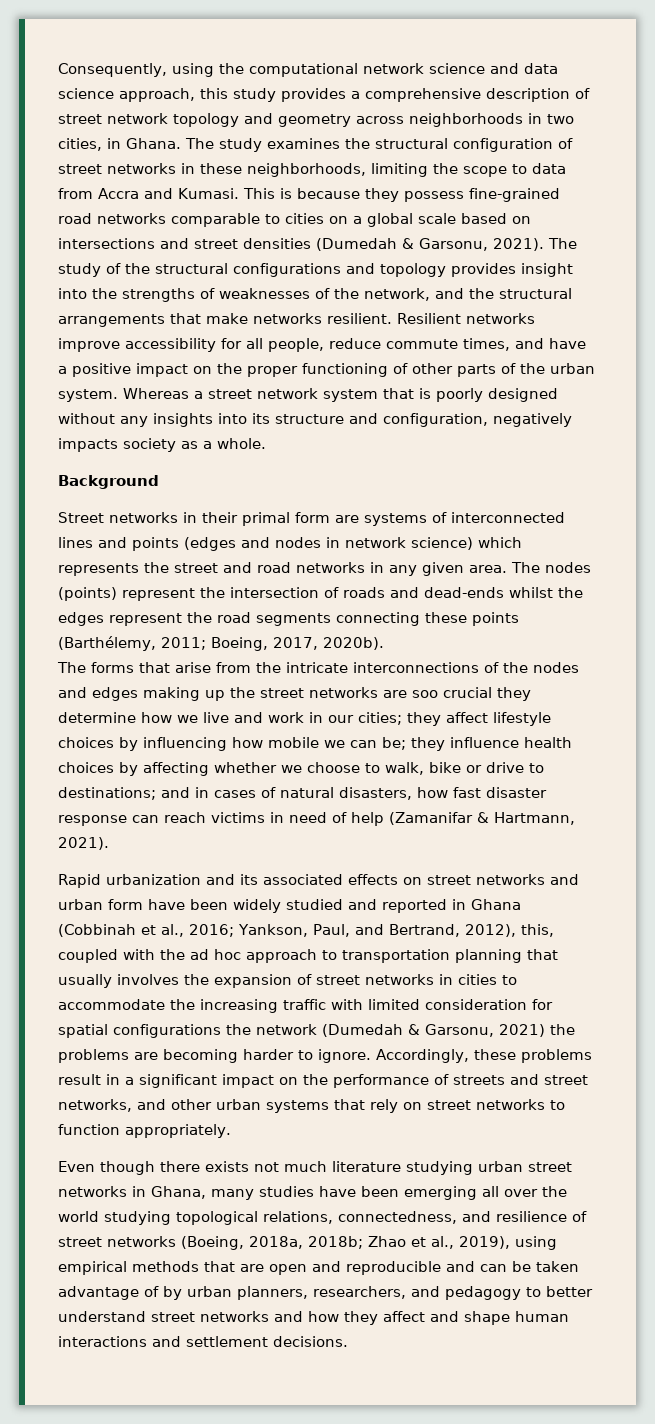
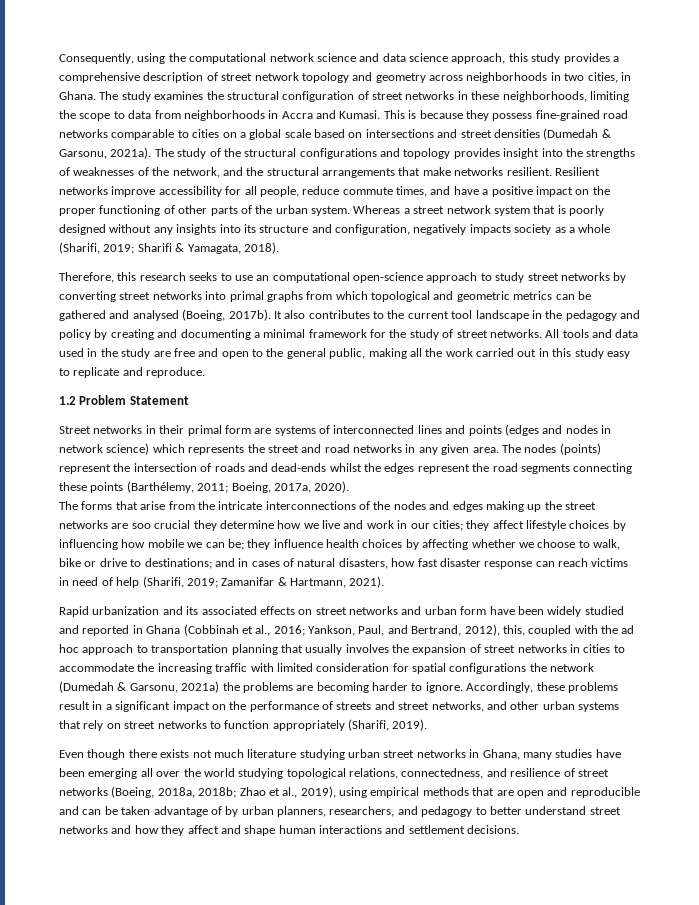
- The study examines the structural configuration of street networks in these neighborhoods, limiting the scope to data from Accra and Kumasi.
+ The study examines the structural configuration of street networks in these neighborhoods, limiting the scope to data from neighborhoods in Accra and Kumasi.
- This is because they possess fine-grained road networks comparable to cities on a global scale based on intersections and street densities (Dumedah & Garsonu, 2021).
+ This is because they possess fine-grained road networks comparable to cities on a global scale based on intersections and street densities (Dumedah & Garsonu, 2021a).
- Whereas a street network system that is poorly designed without any insights into its structure and configuration, negatively impacts society as a whole.
- Background
+ Whereas a street network system that is poorly designed without any insights into its structure and configuration, negatively impacts society as a whole (Sharifi, 2019; Sharifi & Yamagata, 2018).
+ Therefore, this research seeks to use an computational open-science approach to study street networks by converting street networks into primal graphs from which topological and geometric metrics can be gathered and analysed (Boeing, 2017b). It also contributes to the current tool landscape in the pedagogy and policy by creating and documenting a minimal framework for the study of street networks. All tools and data used in the study are free and open to the general public, making all the work carried out in this study easy to replicate and reproduce.
+ 1.2 Problem Statement
- The nodes (points) represent the intersection of roads and dead-ends whilst the edges represent the road segments connecting these points (Barthélemy, 2011; Boeing, 2017, 2020b).
+ The nodes (points) represent the intersection of roads and dead-ends whilst the edges represent the road segments connecting these points (Barthélemy, 2011; Boeing, 2017a, 2020).
- and in cases of natural disasters, how fast disaster response can reach victims in need of help (Zamanifar & Hartmann, 2021).
+ and in cases of natural disasters, how fast disaster response can reach victims in need of help (Sharifi, 2019; Zamanifar & Hartmann, 2021).
- Yankson, Paul, and Bertrand, 2012), this, coupled with the ad hoc approach to transportation planning that usually involves the expansion of street networks in cities to accommodate the increasing traffic with limited consideration for spatial configurations the network (Dumedah & Garsonu, 2021) the problems are becoming harder to ignore.
+ Yankson, Paul, and Bertrand, 2012), this, coupled with the ad hoc approach to transportation planning that usually involves the expansion of street networks in cities to accommodate the increasing traffic with limited consideration for spatial configurations the network (Dumedah & Garsonu, 2021a) the problems are becoming harder to ignore.
- Accordingly, these problems result in a significant impact on the performance of streets and street networks, and other urban systems that rely on street networks to function appropriately.
+ Accordingly, these problems result in a significant impact on the performance of streets and street networks, and other urban systems that rely on street networks to function appropriately (Sharifi, 2019).

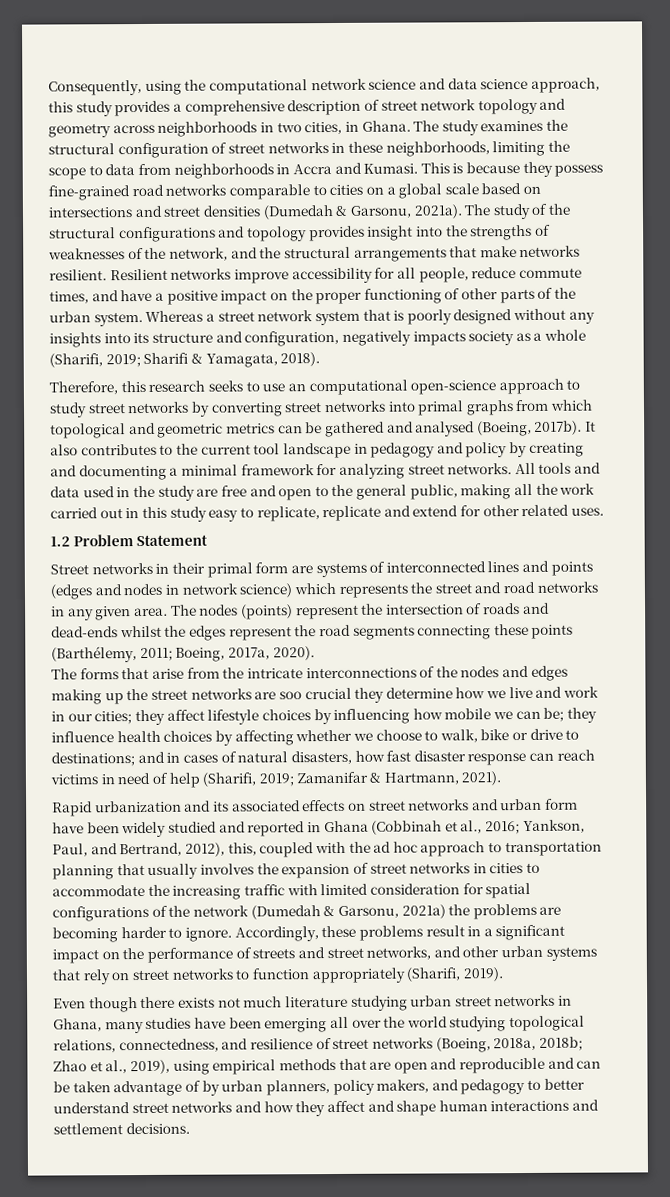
- It also contributes to the current tool landscape in the pedagogy and policy by creating and documenting a minimal framework for the study of street networks.
+ It also contributes to the current tool landscape in pedagogy and policy by creating and documenting a minimal framework for analyzing street networks.
- All tools and data used in the study are free and open to the general public, making all the work carried out in this study easy to replicate and reproduce.
+ All tools and data used in the study are free and open to the general public, making all the work carried out in this study easy to replicate, replicate and extend for other related uses.
- Yankson, Paul, and Bertrand, 2012), this, coupled with the ad hoc approach to transportation planning that usually involves the expansion of street networks in cities to accommodate the increasing traffic with limited consideration for spatial configurations the network (Dumedah & Garsonu, 2021a) the problems are becoming harder to ignore.
+ Yankson, Paul, and Bertrand, 2012), this, coupled with the ad hoc approach to transportation planning that usually involves the expansion of street networks in cities to accommodate the increasing traffic with limited consideration for spatial configurations of the network (Dumedah & Garsonu, 2021a) the problems are becoming harder to ignore.
- Zhao et al., 2019), using empirical methods that are open and reproducible and can be taken advantage of by urban planners, researchers, and pedagogy to better understand street networks and how they affect and shape human interactions and settlement decisions.
+ Zhao et al., 2019), using empirical methods that are open and reproducible and can be taken advantage of by urban planners, policy makers, and pedagogy to better understand street networks and how they affect and shape human interactions and settlement decisions.

